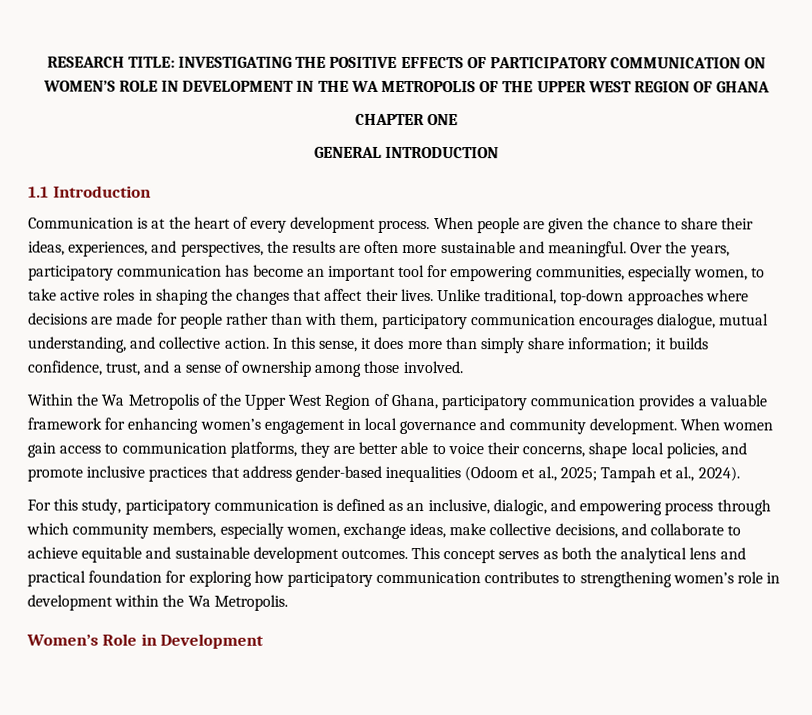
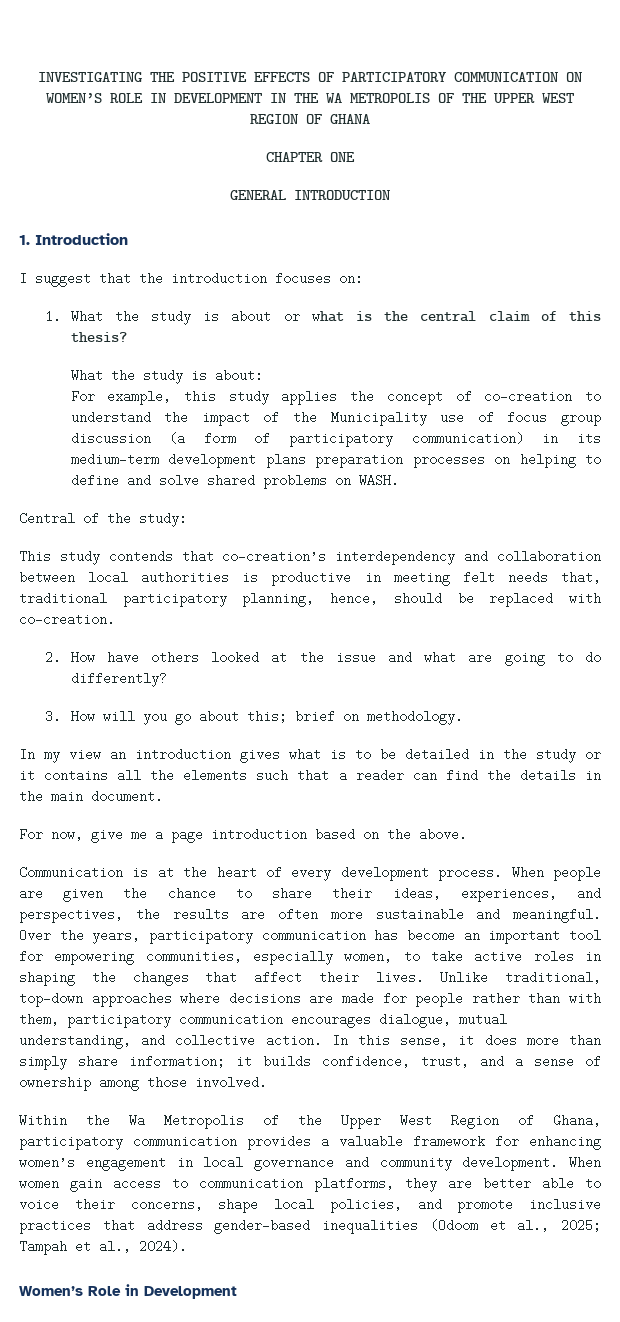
- RESEARCH TITLE: INVESTIGATING THE POSITIVE EFFECTS OF PARTICIPATORY COMMUNICATION ON WOMEN’S ROLE IN DEVELOPMENT IN THE WA METROPOLIS OF THE UPPER WEST REGION OF GHANA
+ INVESTIGATING THE POSITIVE EFFECTS OF PARTICIPATORY COMMUNICATION ON WOMEN’S ROLE IN DEVELOPMENT IN THE WA METROPOLIS OF THE UPPER WEST REGION OF GHANA
- 1.1 Introduction
+ 1. Introduction
+ I suggest that the introduction focuses on:
+ 1. What the study is about or what is the central claim of this thesis?
+ What the study is about:
+ For example, this study applies the concept of co-creation to understand the impact of the Municipality use of focus group discussion (a form of participatory communication) in its medium-term development plans preparation processes on helping to define and solve shared problems on WASH.
+ Central of the study:
+ This study contends that co-creation’s interdependency and collaboration between local authorities is productive in meeting felt needs that, traditional participatory planning, hence, should be replaced with co-creation.
+ 2. How have others looked at the issue and what are going to do differently?
+ 3. How will you go about this; brief on methodology.
+ In my view an introduction gives what is to be detailed in the study or it contains all the elements such that a reader can find the details in the main document.
+ For now, give me a page introduction based on the above.
- For this study, participatory communication is defined as an inclusive, dialogic, and empowering process through which community members, especially women, exchange ideas, make collective decisions, and collaborate to achieve equitable and sustainable development outcomes. This concept serves as both the analytical lens and practical foundation for exploring how participatory communication contributes to strengthening women’s role in development within the Wa Metropolis.

